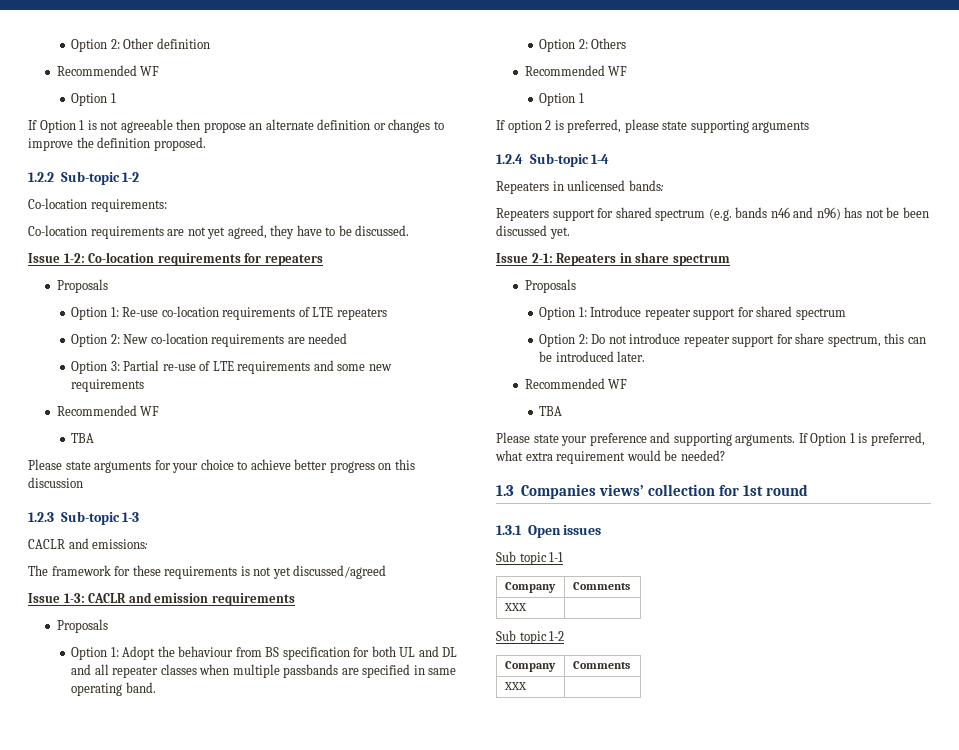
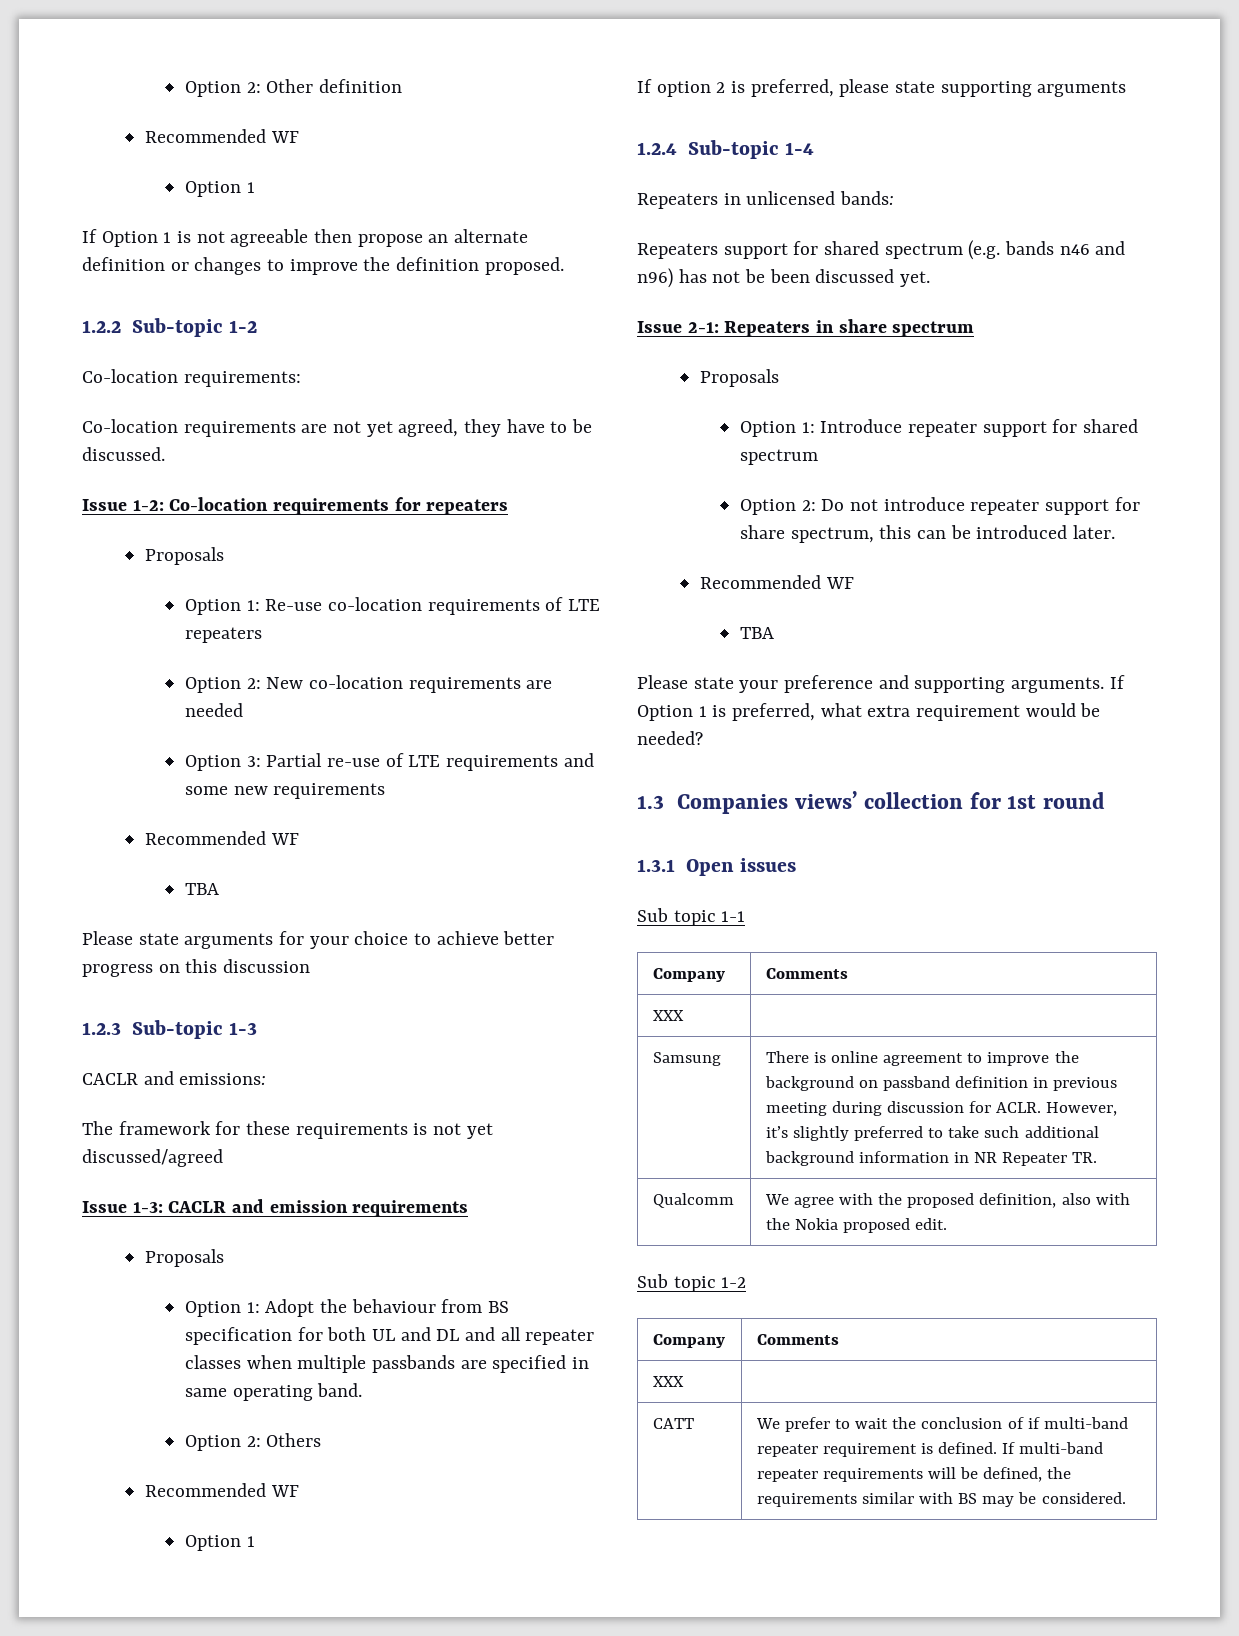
+ Samsung | There is online agreement to improve the background on passband definition in previous meeting during discussion for ACLR. However, it’s slightly preferred to take such additional background information in NR Repeater TR.
+ Qualcomm | We agree with the proposed definition, also with the Nokia proposed edit.
+ CATT | We prefer to wait the conclusion of if multi-band repeater requirement is defined. If multi-band repeater requirements will be defined, the requirements similar with BS may be considered.

